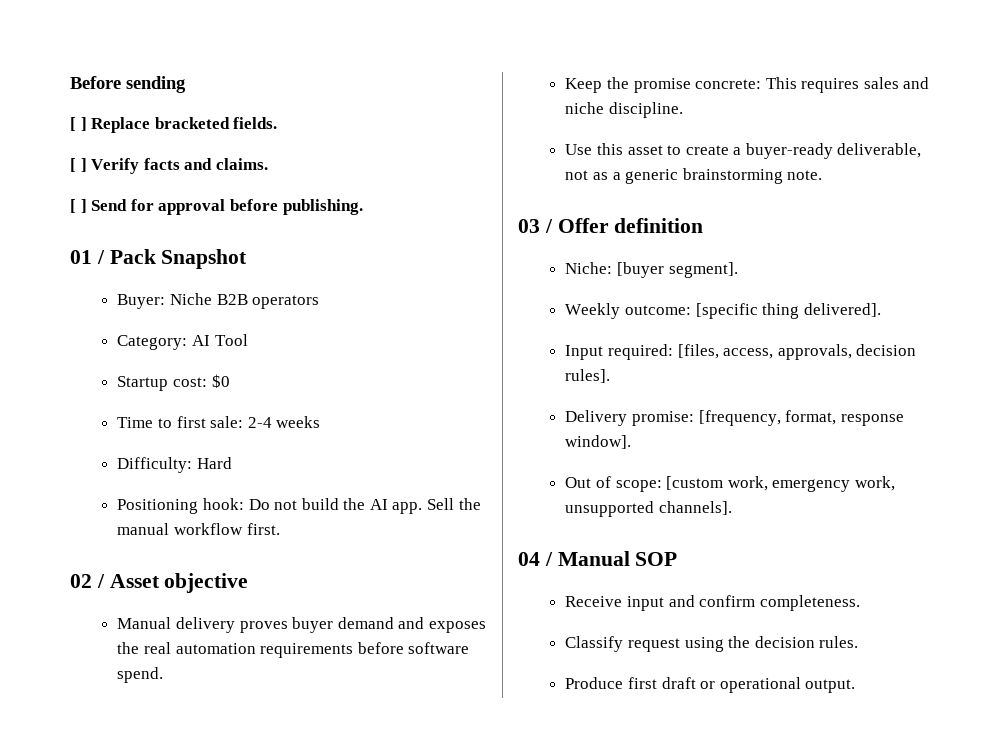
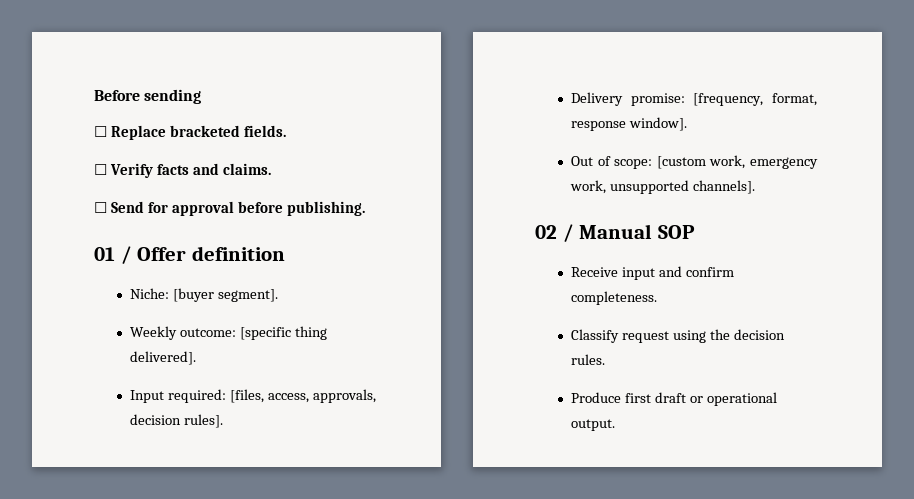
- [ ] Replace bracketed fields.
+ ☐ Replace bracketed fields.
- [ ] Verify facts and claims.
+ ☐ Verify facts and claims.
- [ ] Send for approval before publishing.
+ ☐ Send for approval before publishing.
- 01 / Pack Snapshot
- Buyer: Niche B2B operators
- Category: AI Tool
- Startup cost: $0
- Time to first sale: 2-4 weeks
- Difficulty: Hard
- Positioning hook: Do not build the AI app. Sell the manual workflow first.
- 02 / Asset objective
- Manual delivery proves buyer demand and exposes the real automation requirements before software spend.
- Keep the promise concrete: This requires sales and niche discipline.
- Use this asset to create a buyer-ready deliverable, not as a generic brainstorming note.
- 03 / Offer definition
+ 01 / Offer definition
- 04 / Manual SOP
+ 02 / Manual SOP

